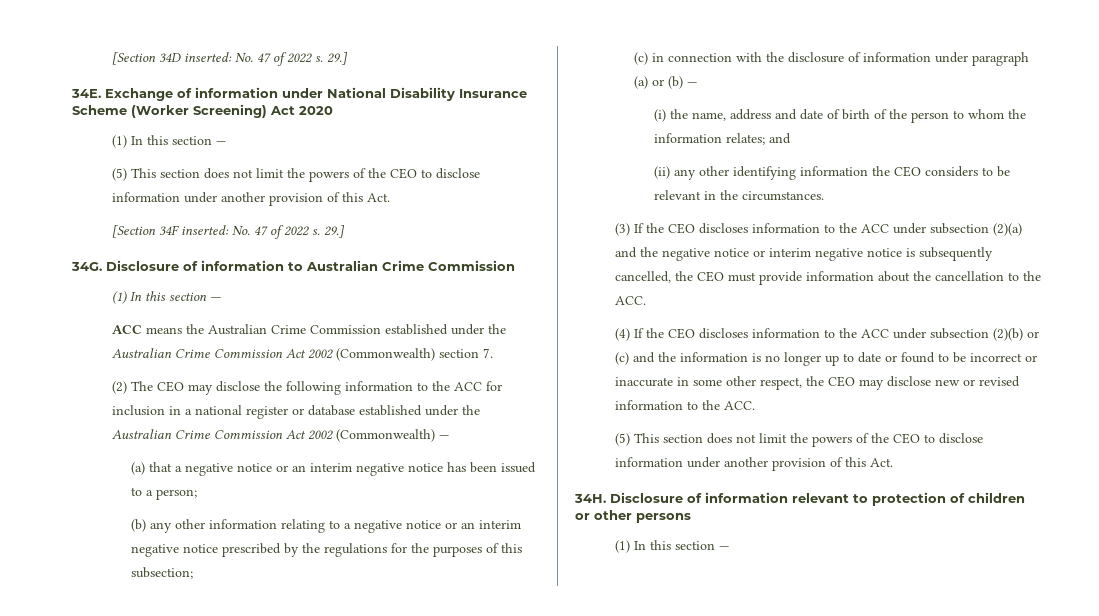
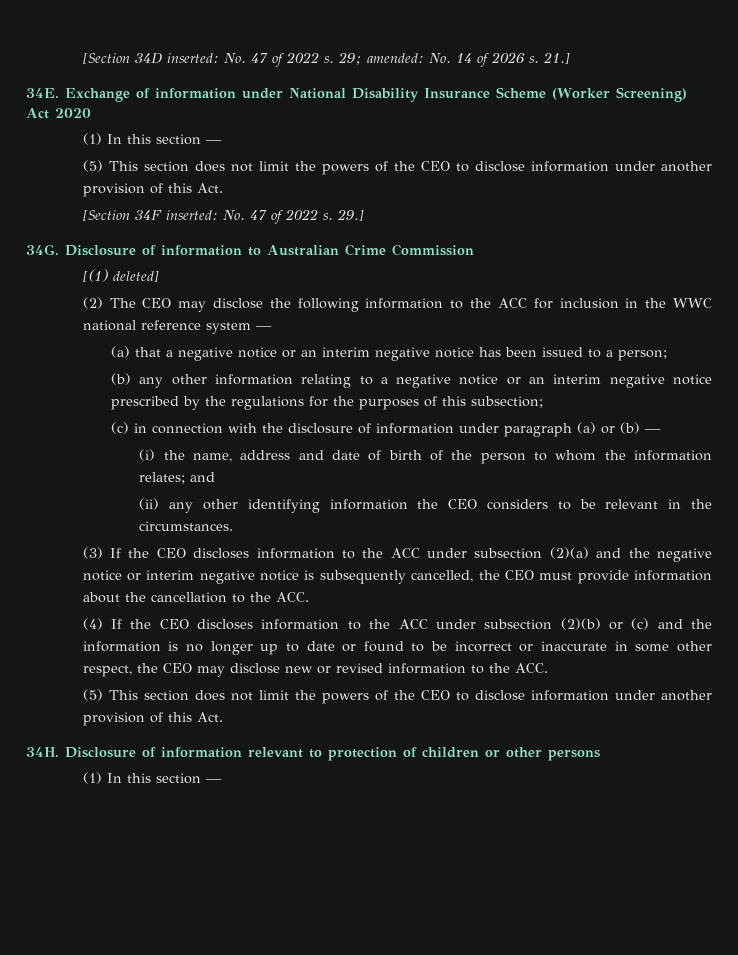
- [Section 34D inserted: No. 47 of 2022 s. 29.]
+ [Section 34D inserted: No. 47 of 2022 s. 29; amended: No. 14 of 2026 s. 21.]
  Disclosure of information to Australian Crime Commission
- (1) In this section —
- ACC means the Australian Crime Commission established under the Australian Crime Commission Act 2002 (Commonwealth) section 7.
+ [(1) deleted]
- (2) The CEO may disclose the following information to the ACC for inclusion in a national register or database established under the Australian Crime Commission Act 2002 (Commonwealth) —
+ (2) The CEO may disclose the following information to the ACC for inclusion in the WWC national reference system —

